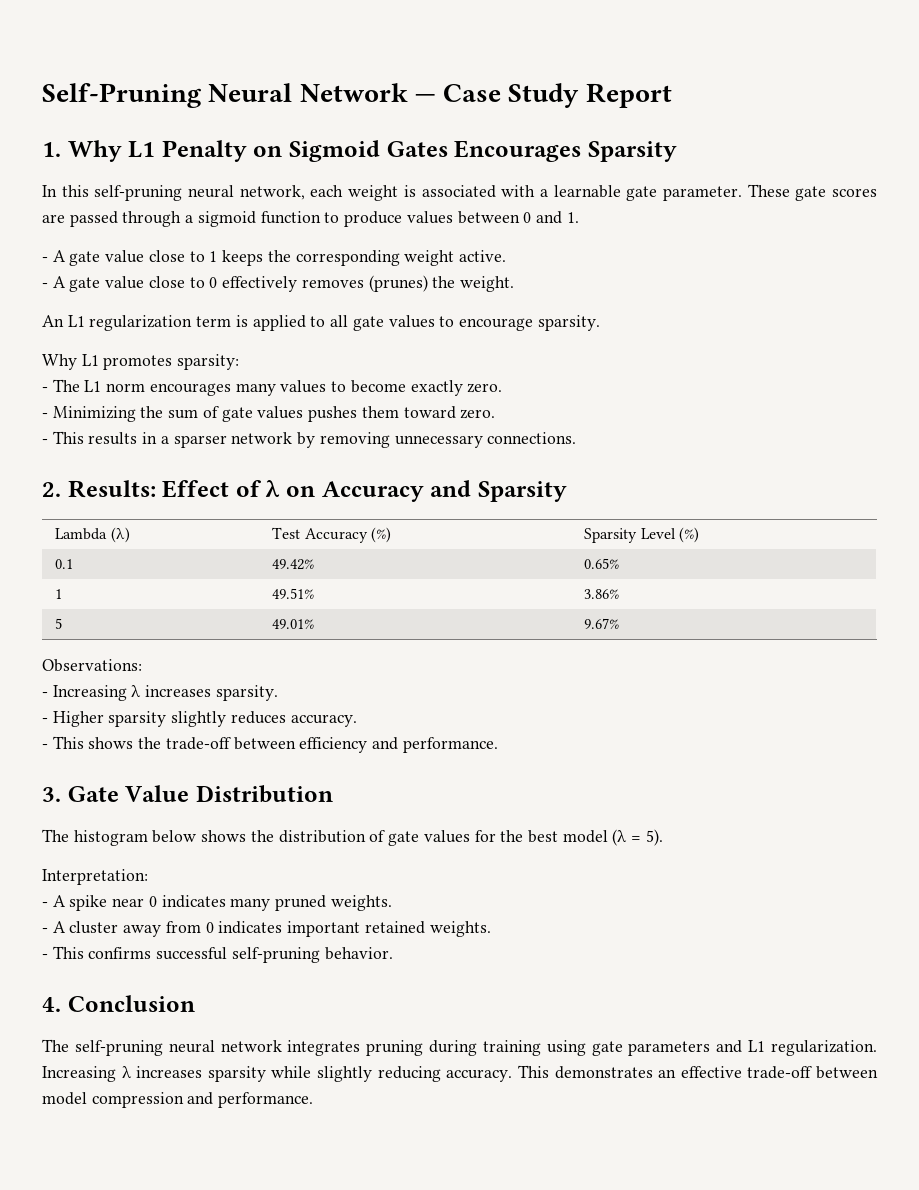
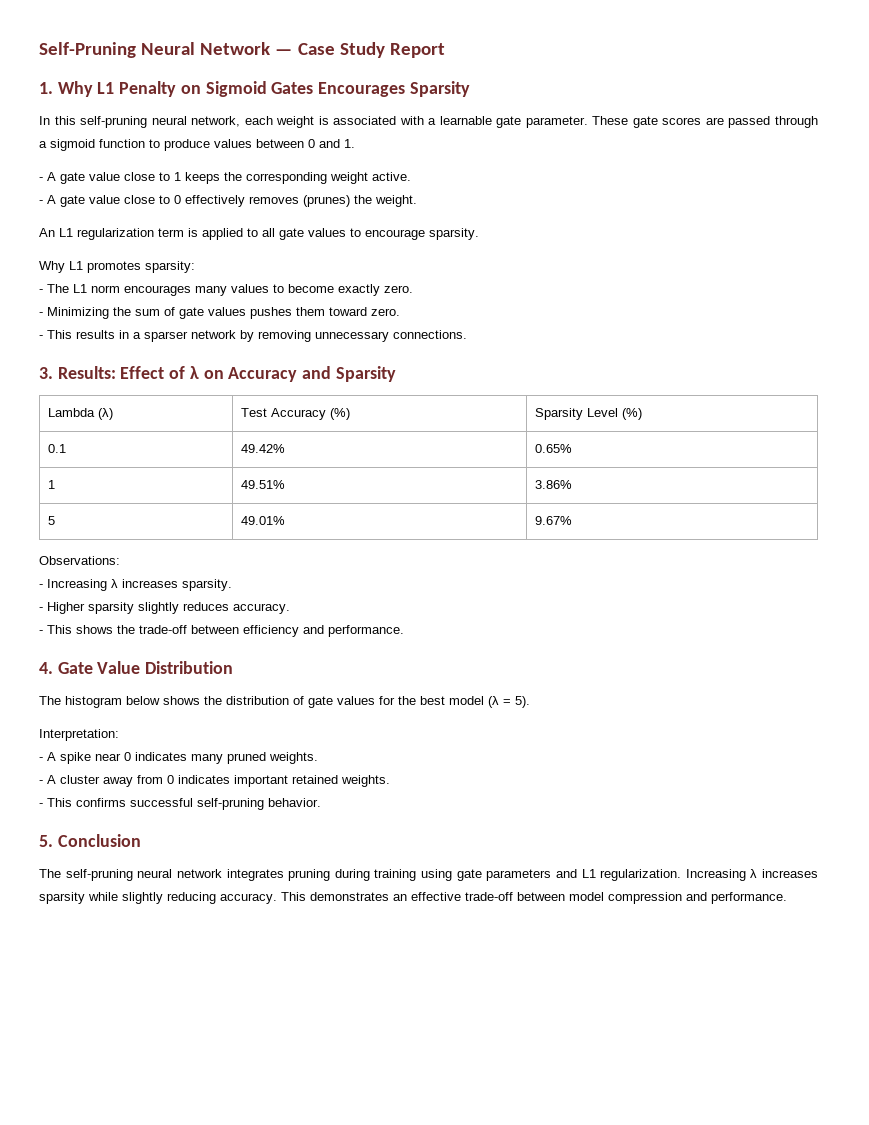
- 2. Results: Effect of λ on Accuracy and Sparsity
+ 3. Results: Effect of λ on Accuracy and Sparsity
- 3. Gate Value Distribution
+ 4. Gate Value Distribution
- 4. Conclusion
+ 5. Conclusion

